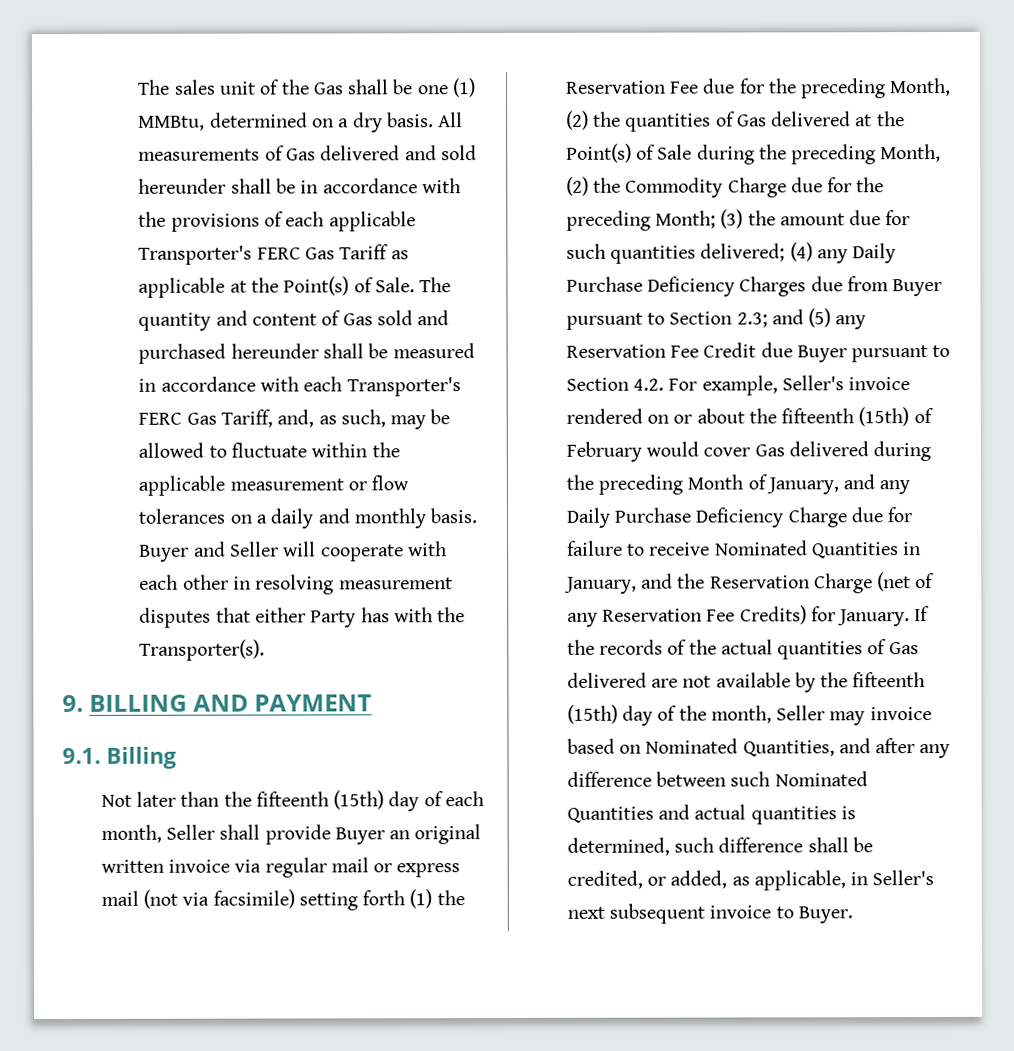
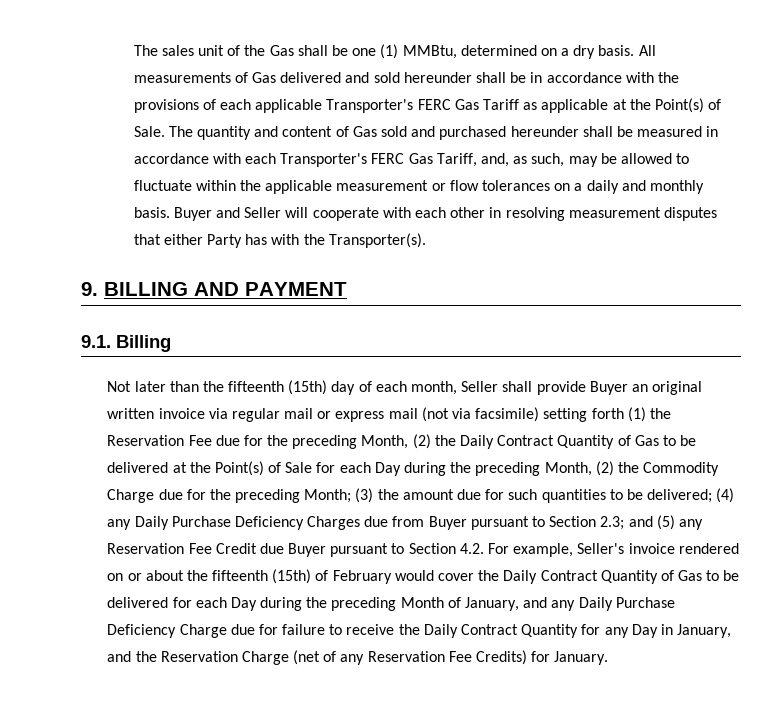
- Not later than the fifteenth (15th) day of each month, Seller shall provide Buyer an original written invoice via regular mail or express mail (not via facsimile) setting forth (1) the Reservation Fee due for the preceding Month, (2) the quantities of Gas delivered at the Point(s) of Sale during the preceding Month, (2) the Commodity Charge due for the preceding Month;
+ Not later than the fifteenth (15th) day of each month, Seller shall provide Buyer an original written invoice via regular mail or express mail (not via facsimile) setting forth (1) the Reservation Fee due for the preceding Month, (2) the Daily Contract Quantity of Gas to be delivered at the Point(s) of Sale for each Day during the preceding Month, (2) the Commodity Charge due for the preceding Month;
- (3) the amount due for such quantities delivered;
+ (3) the amount due for such quantities to be delivered;
- and (5) any Reservation Fee Credit due Buyer pursuant to Section 4.2. For example, Seller's invoice rendered on or about the fifteenth (15th) of February would cover Gas delivered during the preceding Month of January, and any Daily Purchase Deficiency Charge due for failure to receive Nominated Quantities in January, and the Reservation Charge (net of any Reservation Fee Credits) for January. If the records of the actual quantities of Gas delivered are not available by the fifteenth (15th) day of the month, Seller may invoice based on Nominated Quantities, and after any difference between such Nominated Quantities and actual quantities is determined, such difference shall be credited, or added, as applicable, in Seller's next subsequent invoice to Buyer.
+ and (5) any Reservation Fee Credit due Buyer pursuant to Section 4.2. For example, Seller's invoice rendered on or about the fifteenth (15th) of February would cover the Daily Contract Quantity of Gas to be delivered for each Day during the preceding Month of January, and any Daily Purchase Deficiency Charge due for failure to receive the Daily Contract Quantity for any Day in January, and the Reservation Charge (net of any Reservation Fee Credits) for January.

